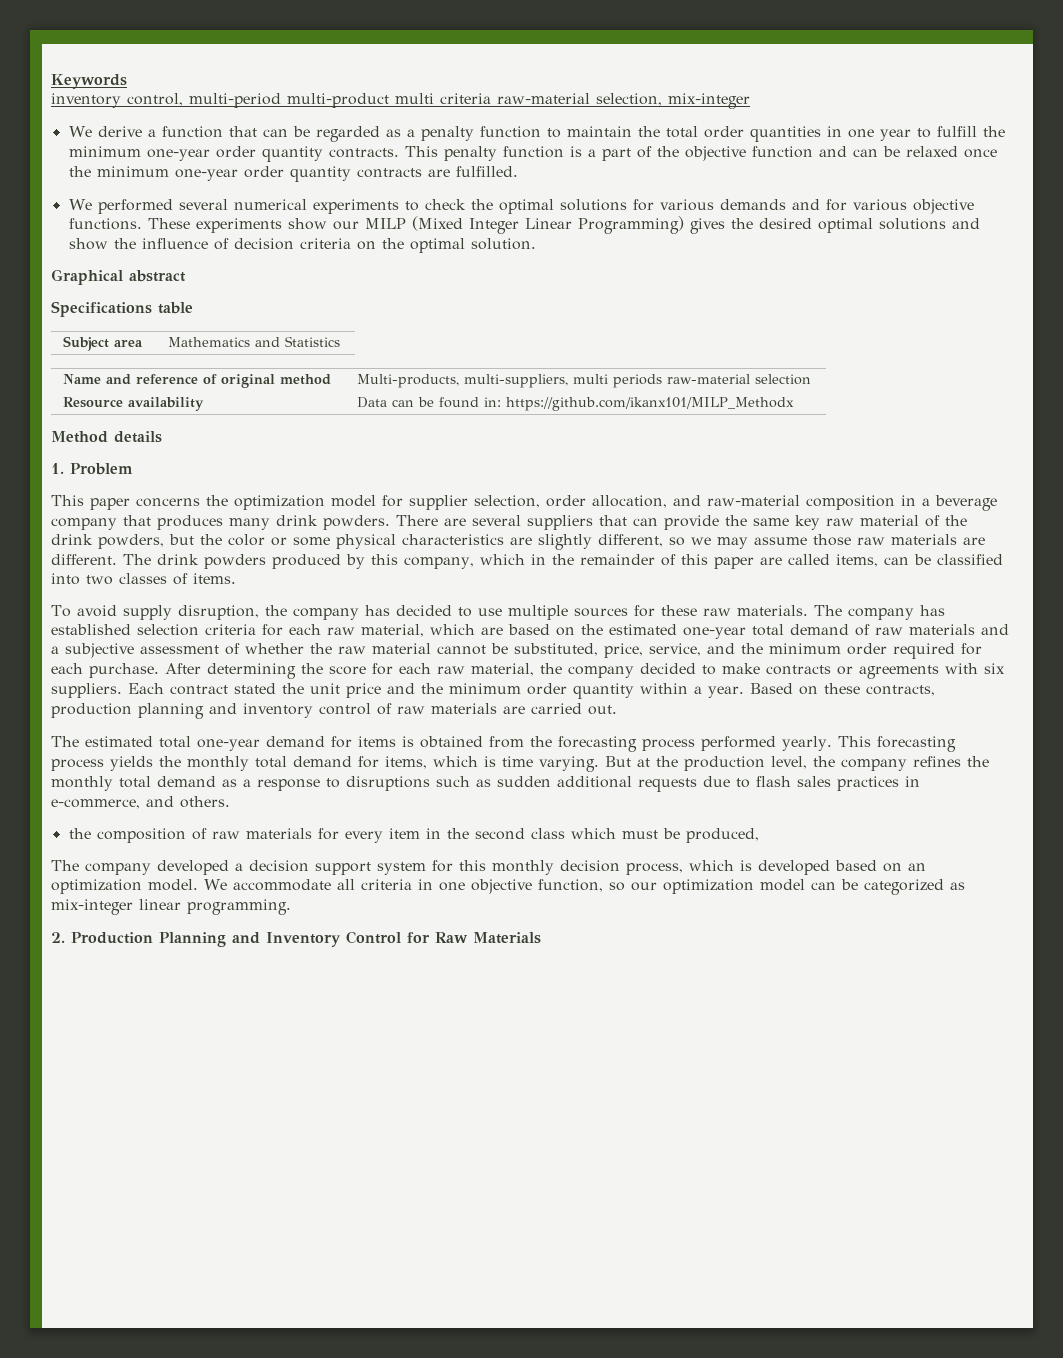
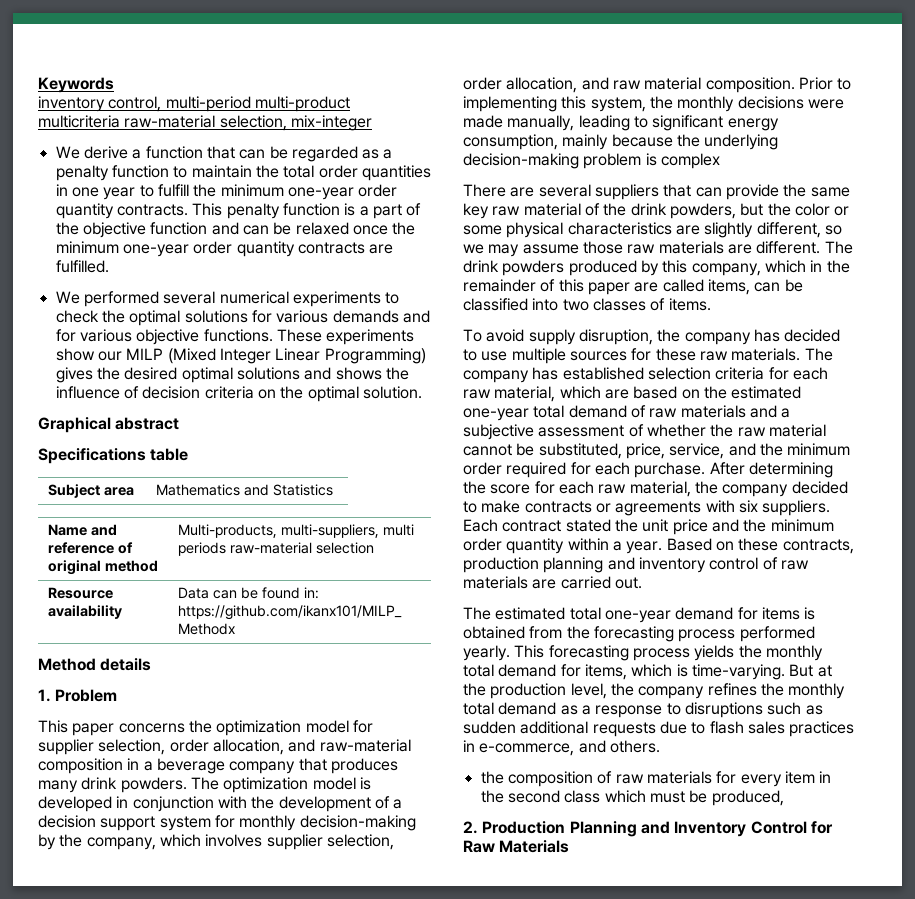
- inventory control, multi-period multi-product multi criteria raw-material selection, mix-integer
+ inventory control, multi-period multi-product multicriteria raw-material selection, mix-integer
- These experiments show our MILP (Mixed Integer Linear Programming) gives the desired optimal solutions and show the influence of decision criteria on the optimal solution.
+ These experiments show our MILP (Mixed Integer Linear Programming) gives the desired optimal solutions and shows the influence of decision criteria on the optimal solution.
- This paper concerns the optimization model for supplier selection, order allocation, and raw-material composition in a beverage company that produces many drink powders. There are several suppliers that can provide the same key raw material of the drink powders, but the color or some physical characteristics are slightly different, so we may assume those raw materials are different.
+ This paper concerns the optimization model for supplier selection, order allocation, and raw-material composition in a beverage company that produces many drink powders. The optimization model is developed in conjunction with the development of a decision support system for monthly decision-making by the company, which involves supplier selection, order allocation, and raw material composition. Prior to implementing this system, the monthly decisions were made manually, leading to significant energy consumption, mainly because the underlying decision-making problem is complex
+ There are several suppliers that can provide the same key raw material of the drink powders, but the color or some physical characteristics are slightly different, so we may assume those raw materials are different.
- This forecasting process yields the monthly total demand for items, which is time varying.
+ This forecasting process yields the monthly total demand for items, which is time-varying.
- The company developed a decision support system for this monthly decision process, which is developed based on an optimization model. We accommodate all criteria in one objective function, so our optimization model can be categorized as mix-integer linear programming.

